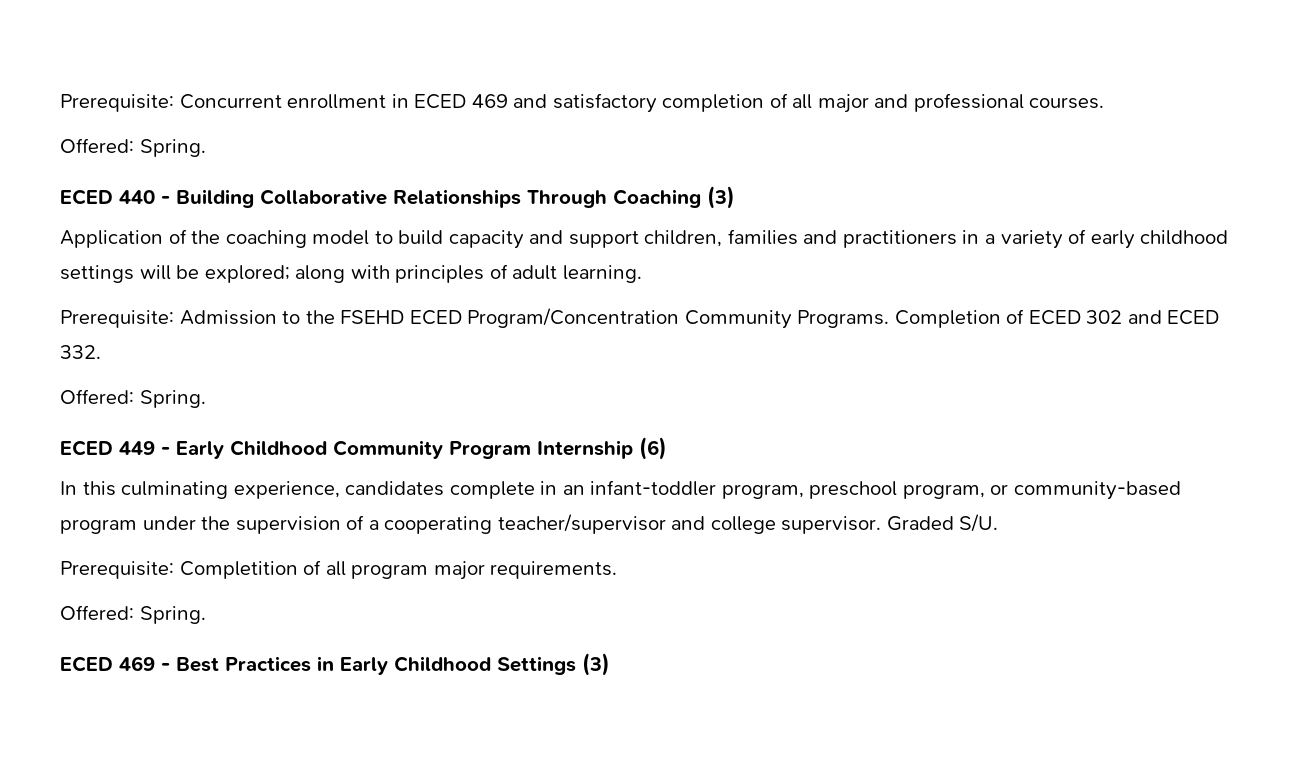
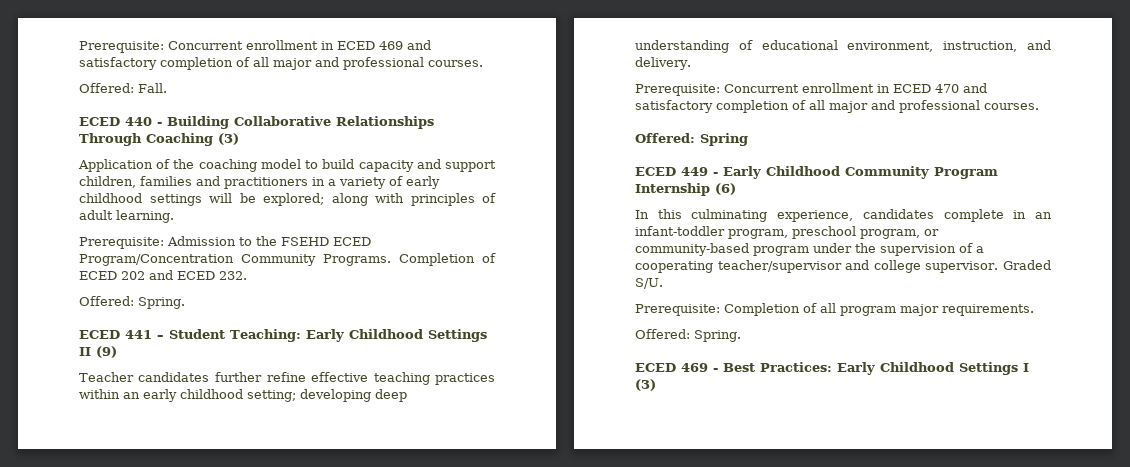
  Prerequisite: Concurrent enrollment in ECED 469 and satisfactory completion of all major and professional courses.
- Offered: Spring.
+ Offered: Fall.
- Completion of ECED 302 and ECED 332.
+ Completion of ECED 202 and ECED 232.
  Offered: Spring.
+ ECED 441 – Student Teaching: Early Childhood Settings II (9)
+ Teacher candidates further refine effective teaching practices within an early childhood setting; developing deep understanding of educational environment, instruction, and delivery.
+ Prerequisite: Concurrent enrollment in ECED 470 and satisfactory completion of all major and professional courses.
+ Offered: Spring
- Prerequisite: Completition of all program major requirements.
+ Prerequisite: Completion of all program major requirements.
- ECED 469 - Best Practices in Early Childhood Settings (3)
+ ECED 469 - Best Practices: Early Childhood Settings I (3)

